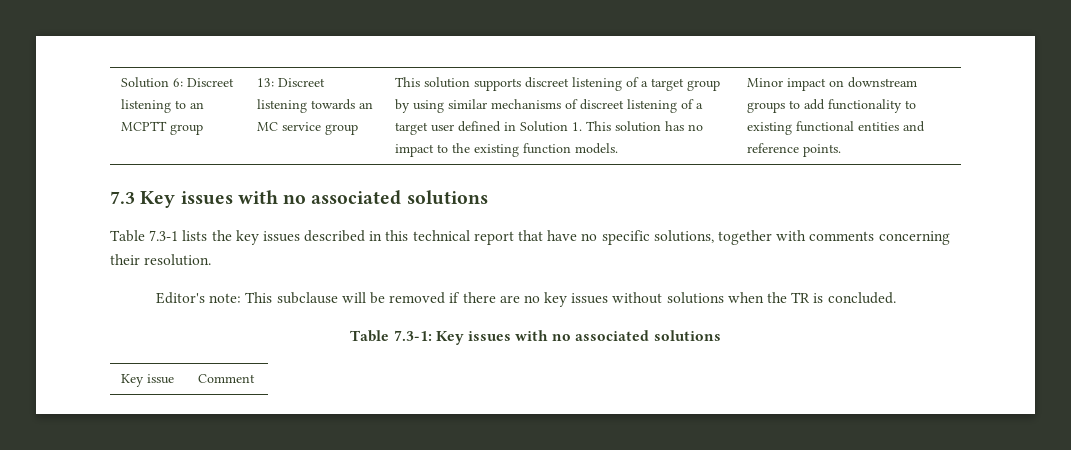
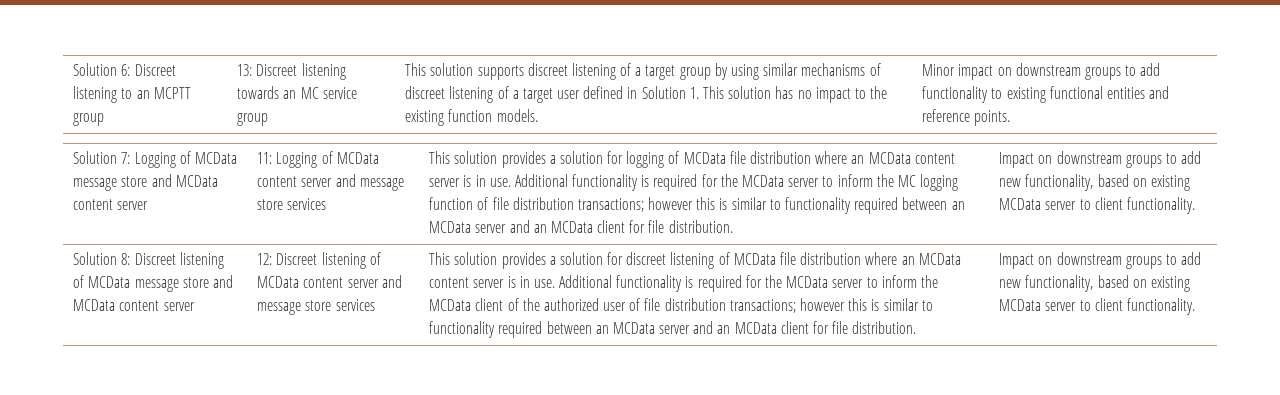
- 7.3 Key issues with no associated solutions
- Table 7.3-1 lists the key issues described in this technical report that have no specific solutions, together with comments concerning their resolution.
- Editor's note: This subclause will be removed if there are no key issues without solutions when the TR is concluded.
- Table 7.3-1: Key issues with no associated solutions
- Key issue | Comment
+ Solution 7: Logging of MCData message store and MCData content server | 11: Logging of MCData content server and message store services | This solution provides a solution for logging of MCData file distribution where an MCData content server is in use. Additional functionality is required for the MCData server to inform the MC logging function of file distribution transactions; however this is similar to functionality required between an MCData server and an MCData client for file distribution. | Impact on downstream groups to add new functionality, based on existing MCData server to client functionality.
+ Solution 8: Discreet listening of MCData message store and MCData content server | 12: Discreet listening of MCData content server and message store services | This solution provides a solution for discreet listening of MCData file distribution where an MCData content server is in use. Additional functionality is required for the MCData server to inform the MCData client of the authorized user of file distribution transactions; however this is similar to functionality required between an MCData server and an MCData client for file distribution. | Impact on downstream groups to add new functionality, based on existing MCData server to client functionality.

